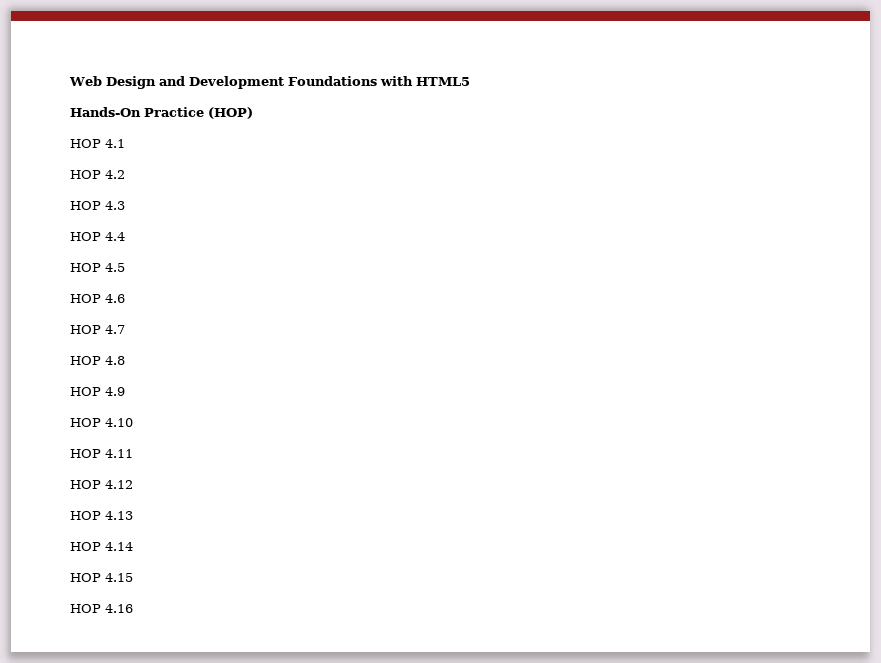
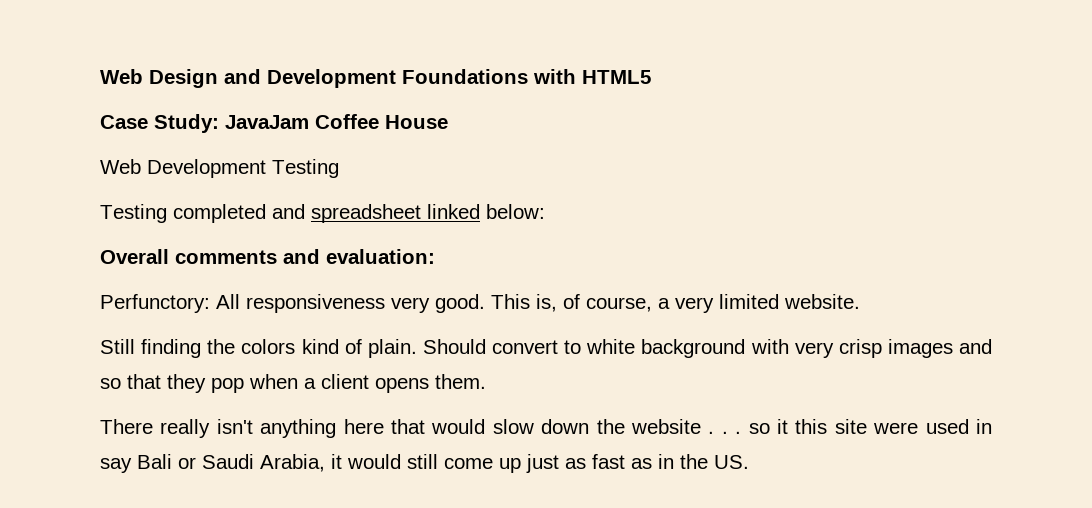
- Hands-On Practice (HOP)
- HOP 4.1
- HOP 4.2
- HOP 4.3
- HOP 4.4
- HOP 4.5
- HOP 4.6
- HOP 4.7
- HOP 4.8
- HOP 4.9
- HOP 4.10
- HOP 4.11
- HOP 4.12
- HOP 4.13
- HOP 4.14
- HOP 4.15
- HOP 4.16
+ Case Study: JavaJam Coffee House
+ Web Development Testing
+ Testing completed and spreadsheet linked below:
+ Overall comments and evaluation:
+ Perfunctory: All responsiveness very good. This is, of course, a very limited website.
+ Still finding the colors kind of plain. Should convert to white background with very crisp images and so that they pop when a client opens them.
+ There really isn't anything here that would slow down the website . . . so it this site were used in say Bali or Saudi Arabia, it would still come up just as fast as in the US.

